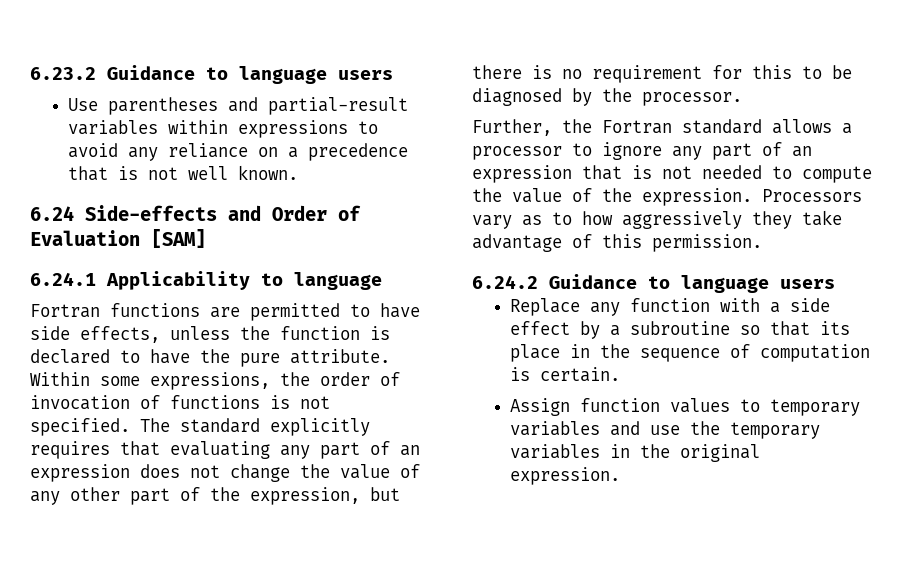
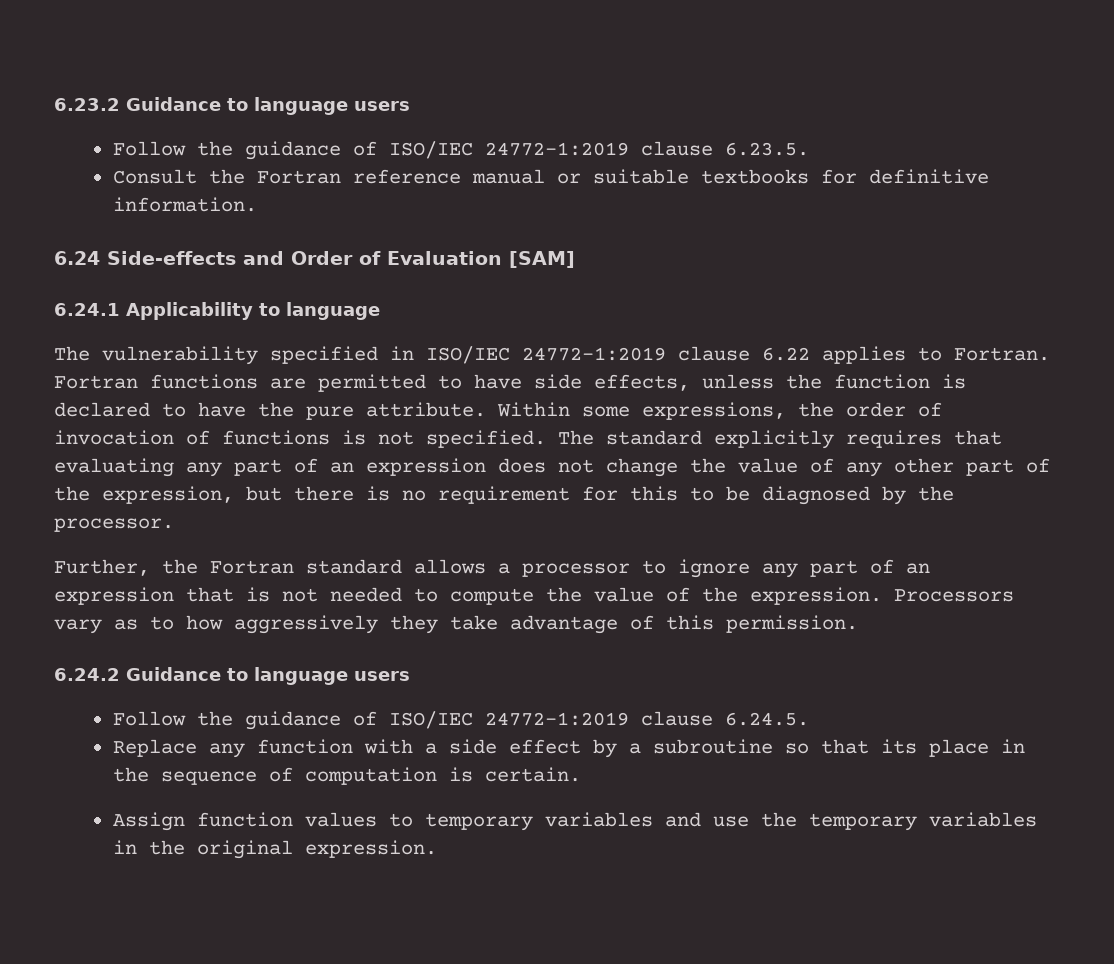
- Use parentheses and partial-result variables within expressions to avoid any reliance on a precedence that is not well known.
+ Follow the guidance of ISO/IEC 24772-1:2019 clause 6.23.5.
+ Consult the Fortran reference manual or suitable textbooks for definitive information.
+ The vulnerability specified in ISO/IEC 24772-1:2019 clause 6.22 applies to Fortran.
+ Follow the guidance of ISO/IEC 24772-1:2019 clause 6.24.5.

